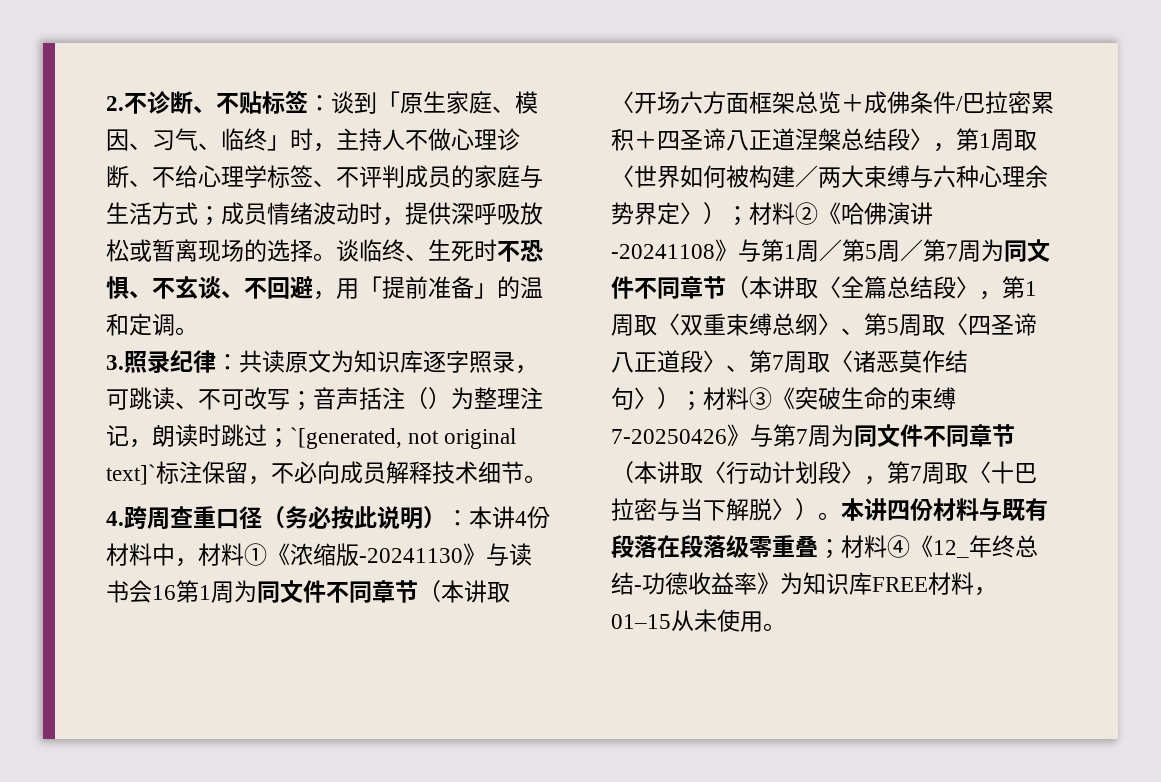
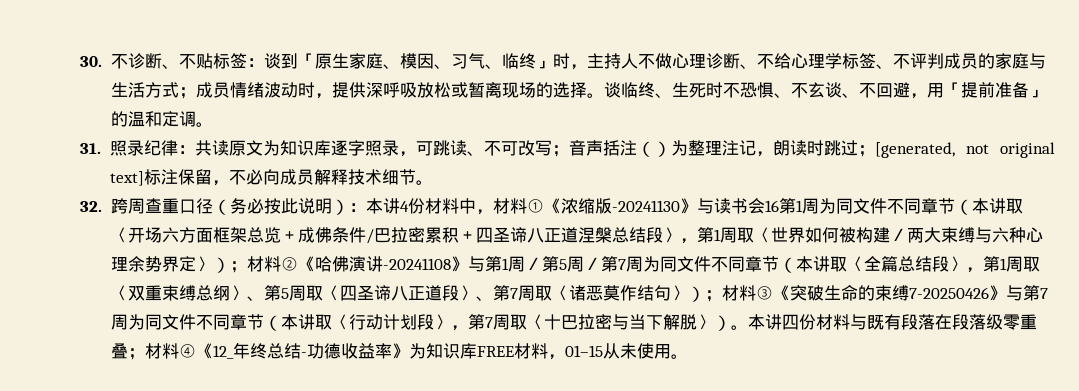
- 2.不诊断、不贴标签：谈到「原生家庭、模因、习气、临终」时，主持人不做心理诊断、不给心理学标签、不评判成员的家庭与生活方式；成员情绪波动时，提供深呼吸放松或暂离现场的选择。
+ 30.不诊断、不贴标签：谈到「原生家庭、模因、习气、临终」时，主持人不做心理诊断、不给心理学标签、不评判成员的家庭与生活方式；成员情绪波动时，提供深呼吸放松或暂离现场的选择。
- 3.照录纪律：共读原文为知识库逐字照录，可跳读、不可改写；音声括注（）为整理注记，朗读时跳过；`[generated, not original text]`标注保留，不必向成员解释技术细节。
+ 31.照录纪律：共读原文为知识库逐字照录，可跳读、不可改写；音声括注（）为整理注记，朗读时跳过；[generated, not original text]标注保留，不必向成员解释技术细节。
- 4.跨周查重口径（务必按此说明）：
+ 32.跨周查重口径（务必按此说明）：

